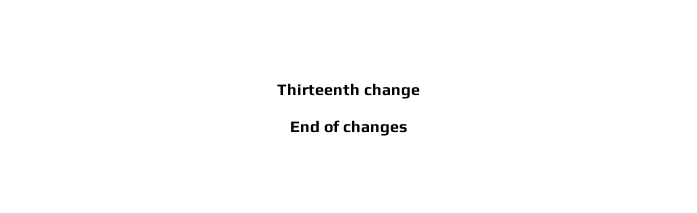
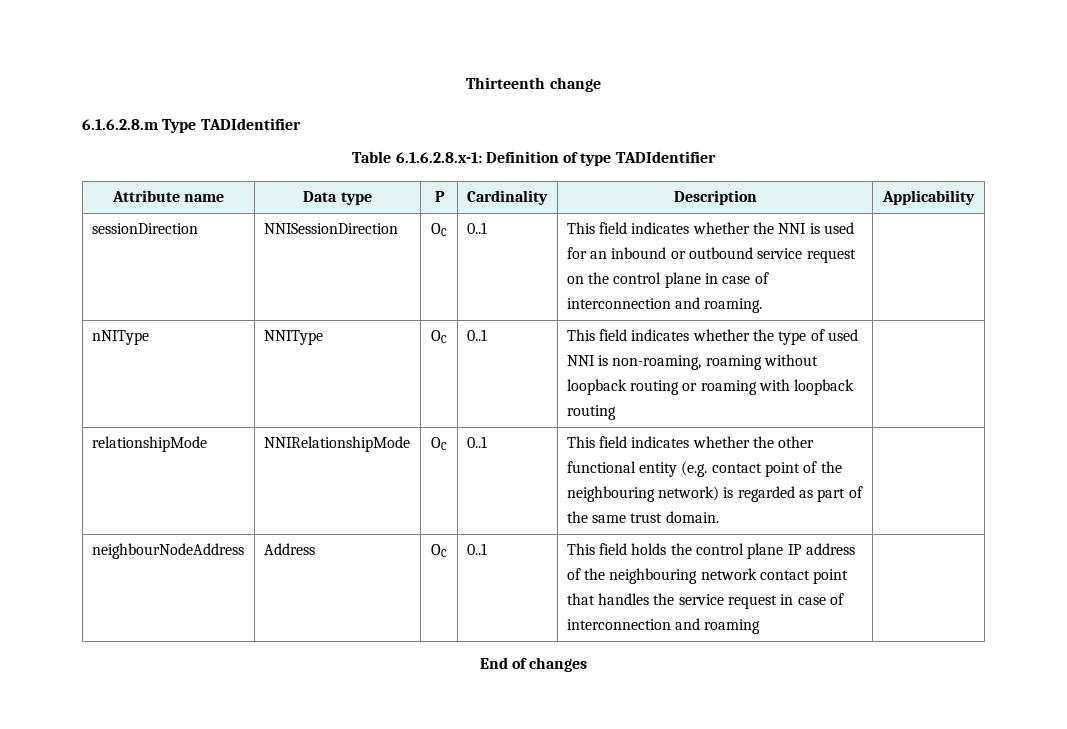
+ 6.1.6.2.8.m Type TADIdentifier
+ Table 6.1.6.2.8.x-1: Definition of type TADIdentifier
+ Attribute name | Data type | P | Cardinality | Description | Applicability
+ sessionDirection | NNISessionDirection | OC | 0..1 | This field indicates whether the NNI is used for an inbound or outbound service request on the control plane in case of interconnection and roaming. |
+ nNIType | NNIType | OC | 0..1 | This field indicates whether the type of used NNI is non-roaming, roaming without loopback routing or roaming with loopback routing |
+ relationshipMode | NNIRelationshipMode | OC | 0..1 | This field indicates whether the other functional entity (e.g. contact point of the neighbouring network) is regarded as part of the same trust domain. |
+ neighbourNodeAddress | Address | OC | 0..1 | This field holds the control plane IP address of the neighbouring network contact point that handles the service request in case of interconnection and roaming |

